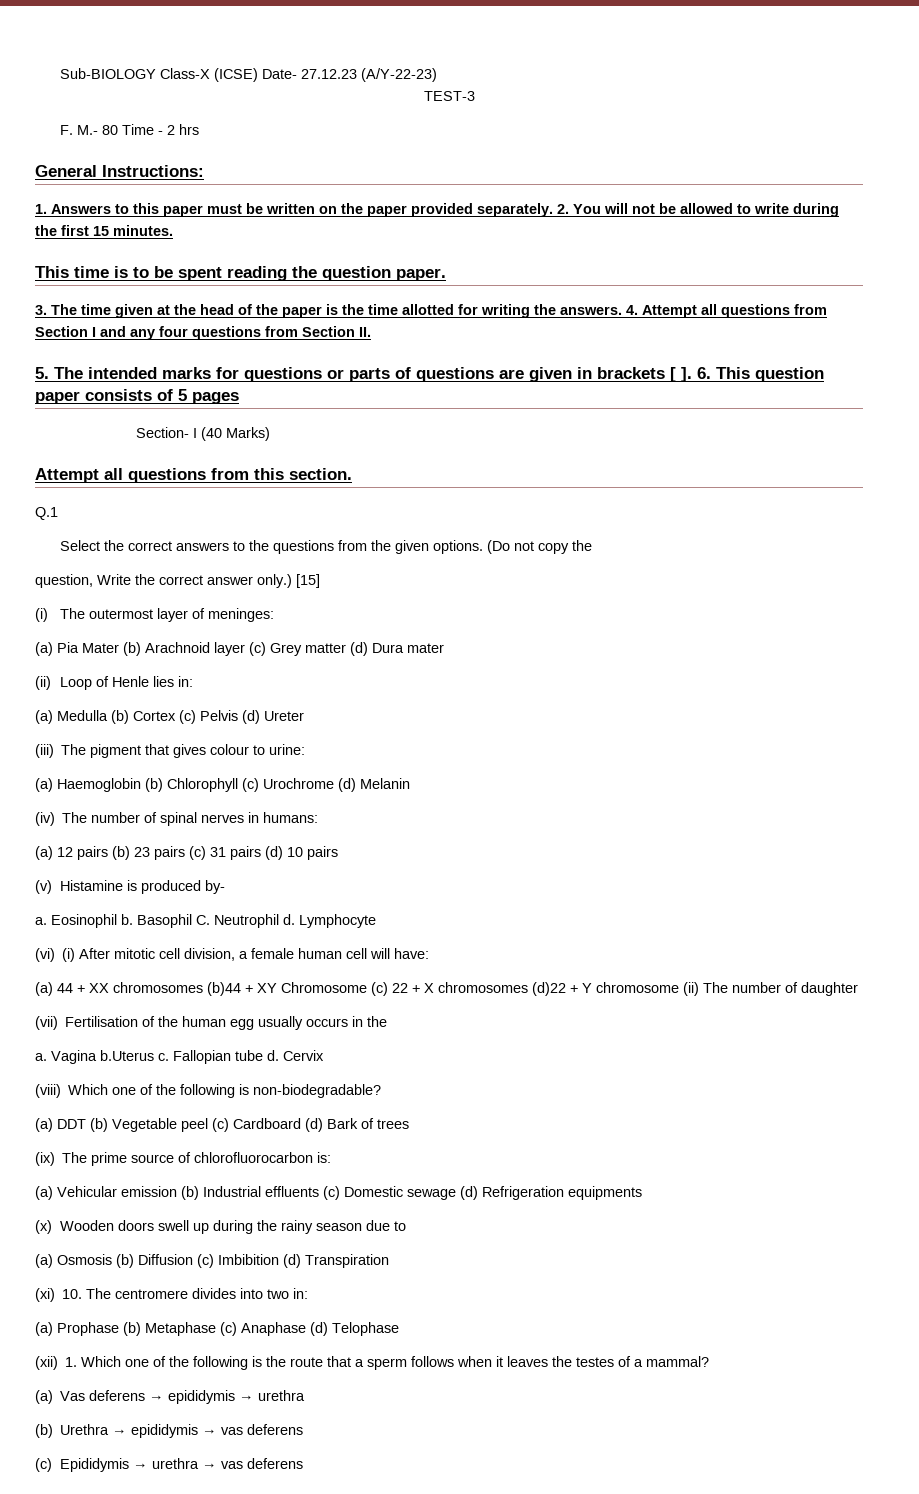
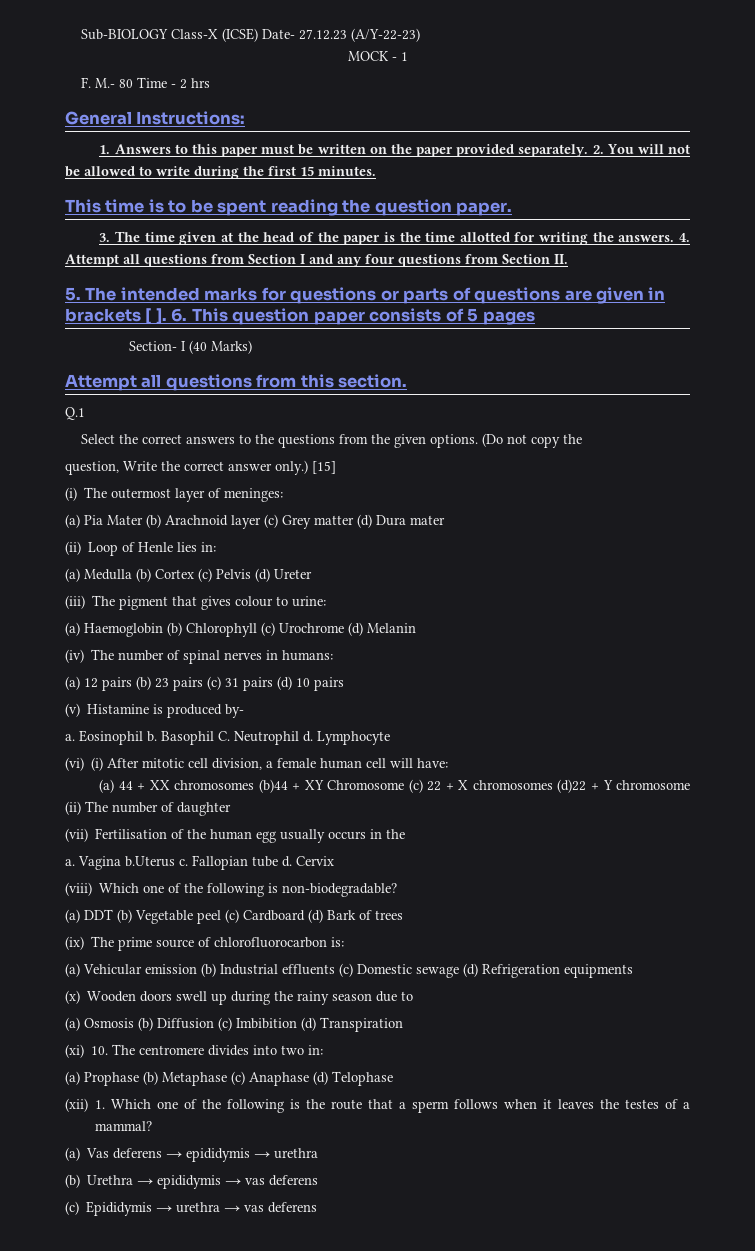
- TEST-3
+ MOCK - 1

